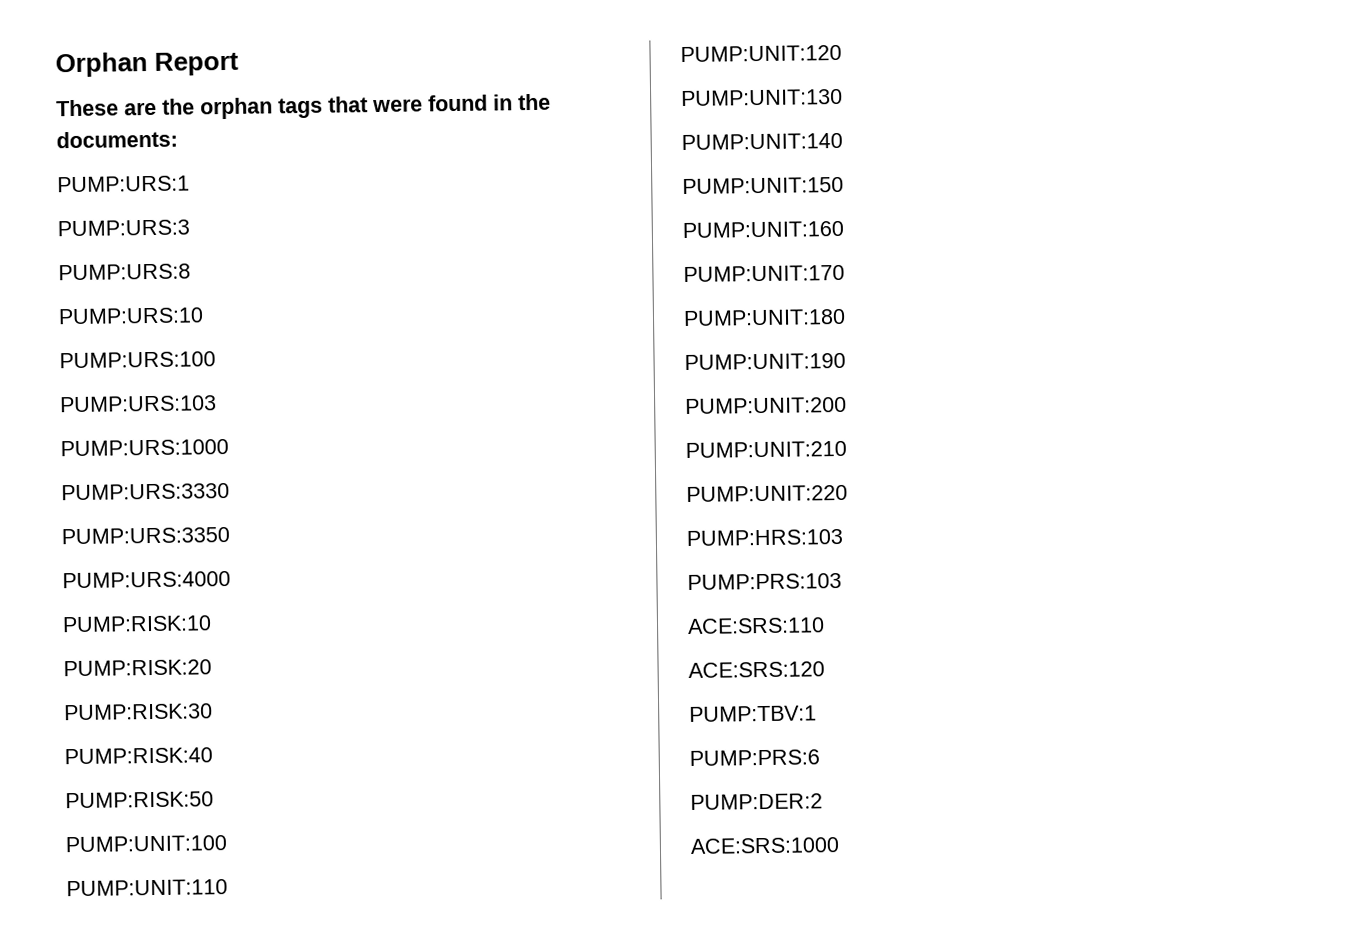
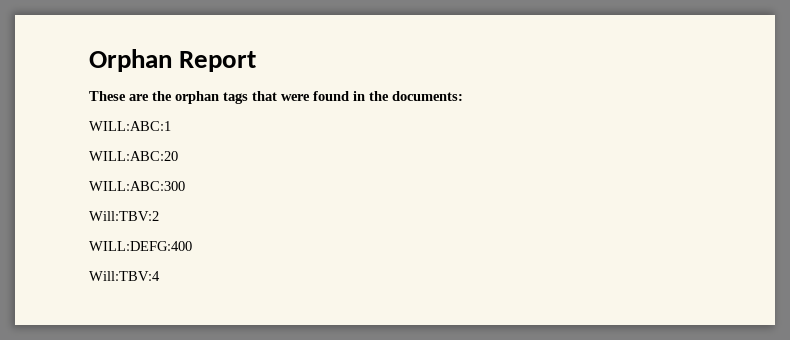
- PUMP:URS:1
- PUMP:URS:3
- PUMP:URS:8
- PUMP:URS:10
- PUMP:URS:100
- PUMP:URS:103
- PUMP:URS:1000
- PUMP:URS:3330
- PUMP:URS:3350
- PUMP:URS:4000
- PUMP:RISK:10
- PUMP:RISK:20
- PUMP:RISK:30
- PUMP:RISK:40
- PUMP:RISK:50
- PUMP:UNIT:100
- PUMP:UNIT:110
- PUMP:UNIT:120
- PUMP:UNIT:130
- PUMP:UNIT:140
- PUMP:UNIT:150
- PUMP:UNIT:160
- PUMP:UNIT:170
- PUMP:UNIT:180
- PUMP:UNIT:190
- PUMP:UNIT:200
- PUMP:UNIT:210
- PUMP:UNIT:220
- PUMP:HRS:103
- PUMP:PRS:103
- ACE:SRS:110
- ACE:SRS:120
- PUMP:TBV:1
- PUMP:PRS:6
- PUMP:DER:2
- ACE:SRS:1000
+ WILL:ABC:1
+ WILL:ABC:20
+ WILL:ABC:300
+ Will:TBV:2
+ WILL:DEFG:400
+ Will:TBV:4

